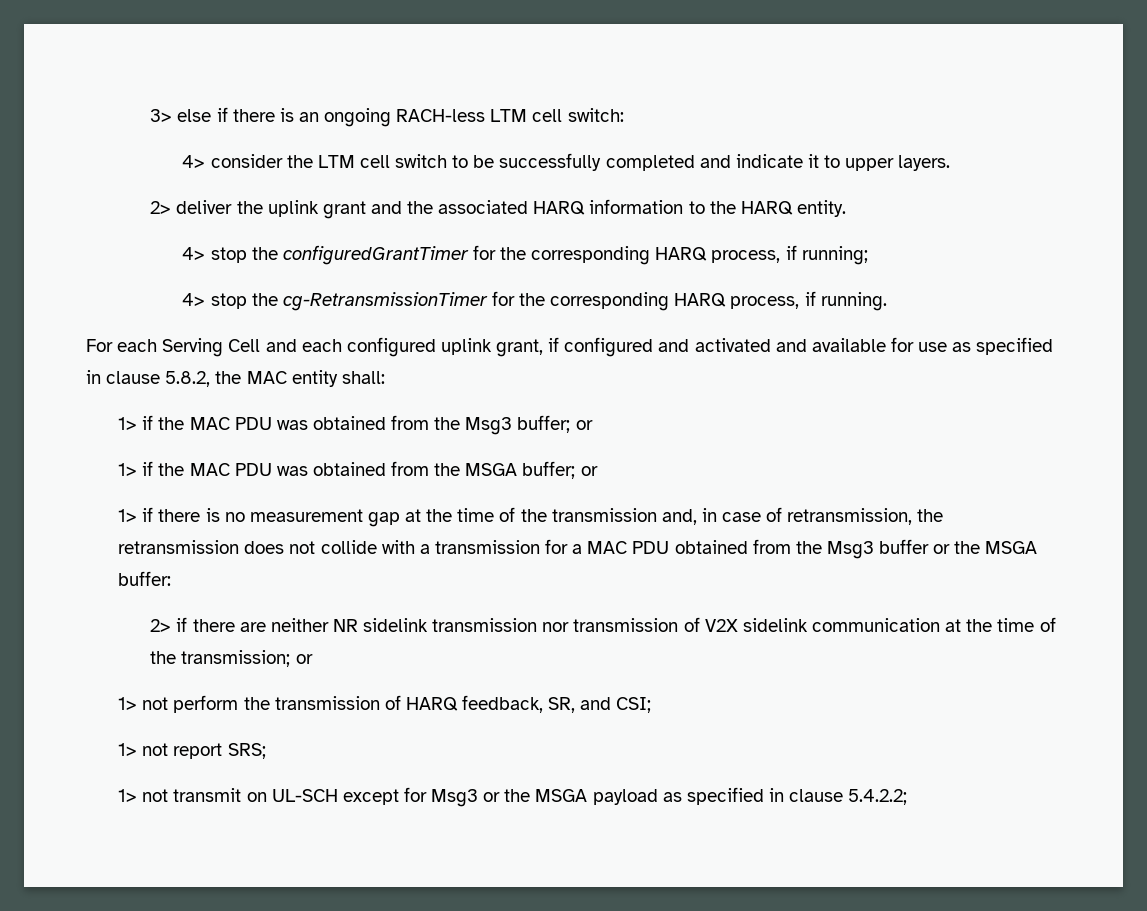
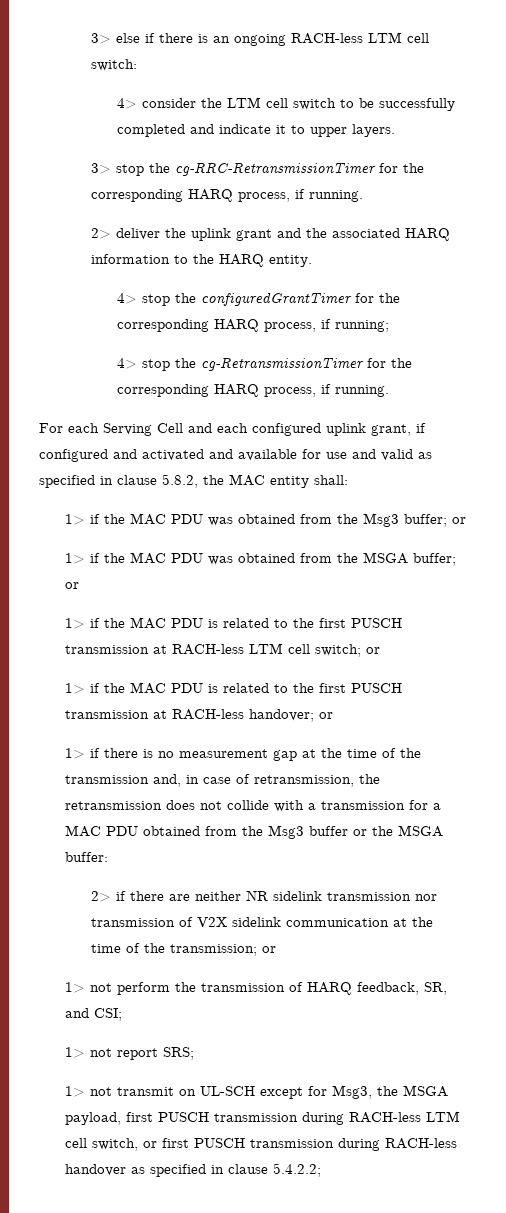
+ 3> stop the cg-RRC-RetransmissionTimer for the corresponding HARQ process, if running.
- For each Serving Cell and each configured uplink grant, if configured and activated and available for use as specified in clause 5.8.2, the MAC entity shall:
+ For each Serving Cell and each configured uplink grant, if configured and activated and available for use and valid as specified in clause 5.8.2, the MAC entity shall:
+ 1> if the MAC PDU is related to the first PUSCH transmission at RACH-less LTM cell switch; or
+ 1> if the MAC PDU is related to the first PUSCH transmission at RACH-less handover; or
- 1> not transmit on UL-SCH except for Msg3 or the MSGA payload as specified in clause 5.4.2.2;
+ 1> not transmit on UL-SCH except for Msg3, the MSGA payload, first PUSCH transmission during RACH-less LTM cell switch, or first PUSCH transmission during RACH-less handover as specified in clause 5.4.2.2;

